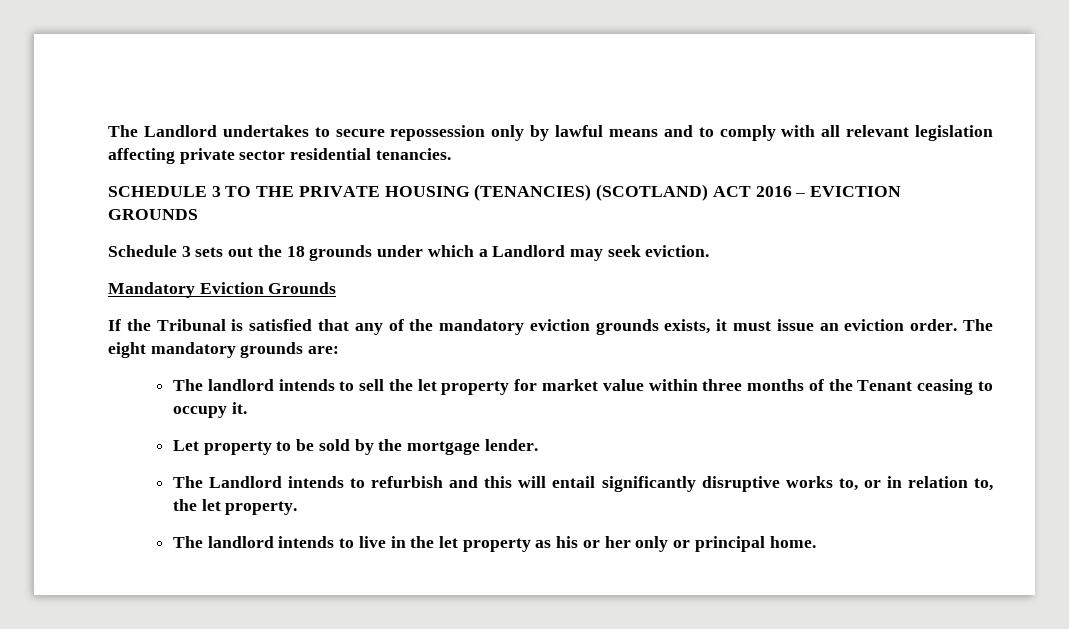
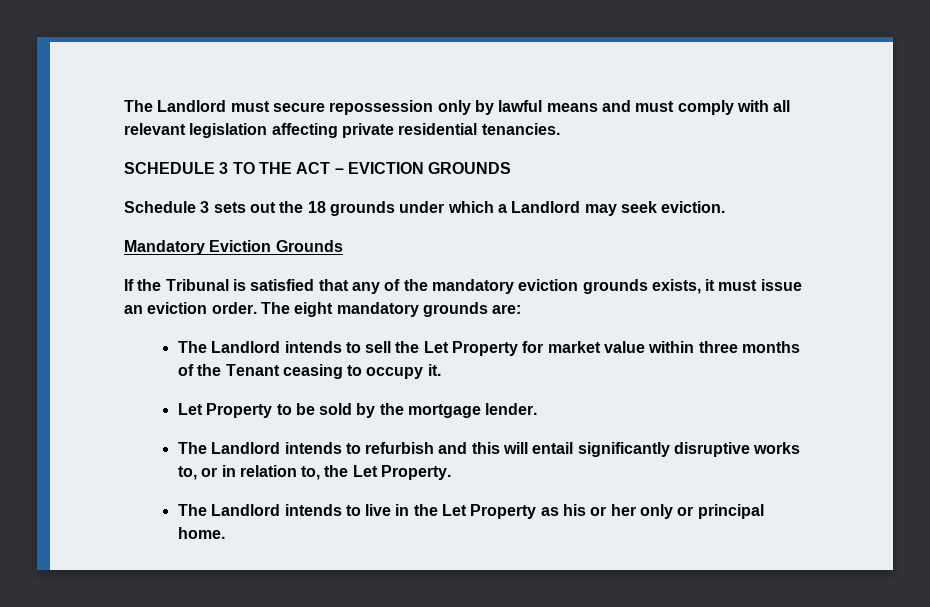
- The Landlord undertakes to secure repossession only by lawful means and to comply with all relevant legislation affecting private sector residential tenancies.
+ The Landlord must secure repossession only by lawful means and must comply with all relevant legislation affecting private residential tenancies.
- SCHEDULE 3 TO THE PRIVATE HOUSING (TENANCIES) (SCOTLAND) ACT 2016 – EVICTION GROUNDS
+ SCHEDULE 3 TO THE ACT – EVICTION GROUNDS
- The landlord intends to sell the let property for market value within three months of the Tenant ceasing to occupy it.
+ The Landlord intends to sell the Let Property for market value within three months of the Tenant ceasing to occupy it.
- Let property to be sold by the mortgage lender.
+ Let Property to be sold by the mortgage lender.
- The Landlord intends to refurbish and this will entail significantly disruptive works to, or in relation to, the let property.
- The landlord intends to live in the let property as his or her only or principal home.
+ The Landlord intends to refurbish and this will entail significantly disruptive works to, or in relation to, the Let Property.
+ The Landlord intends to live in the Let Property as his or her only or principal home.

